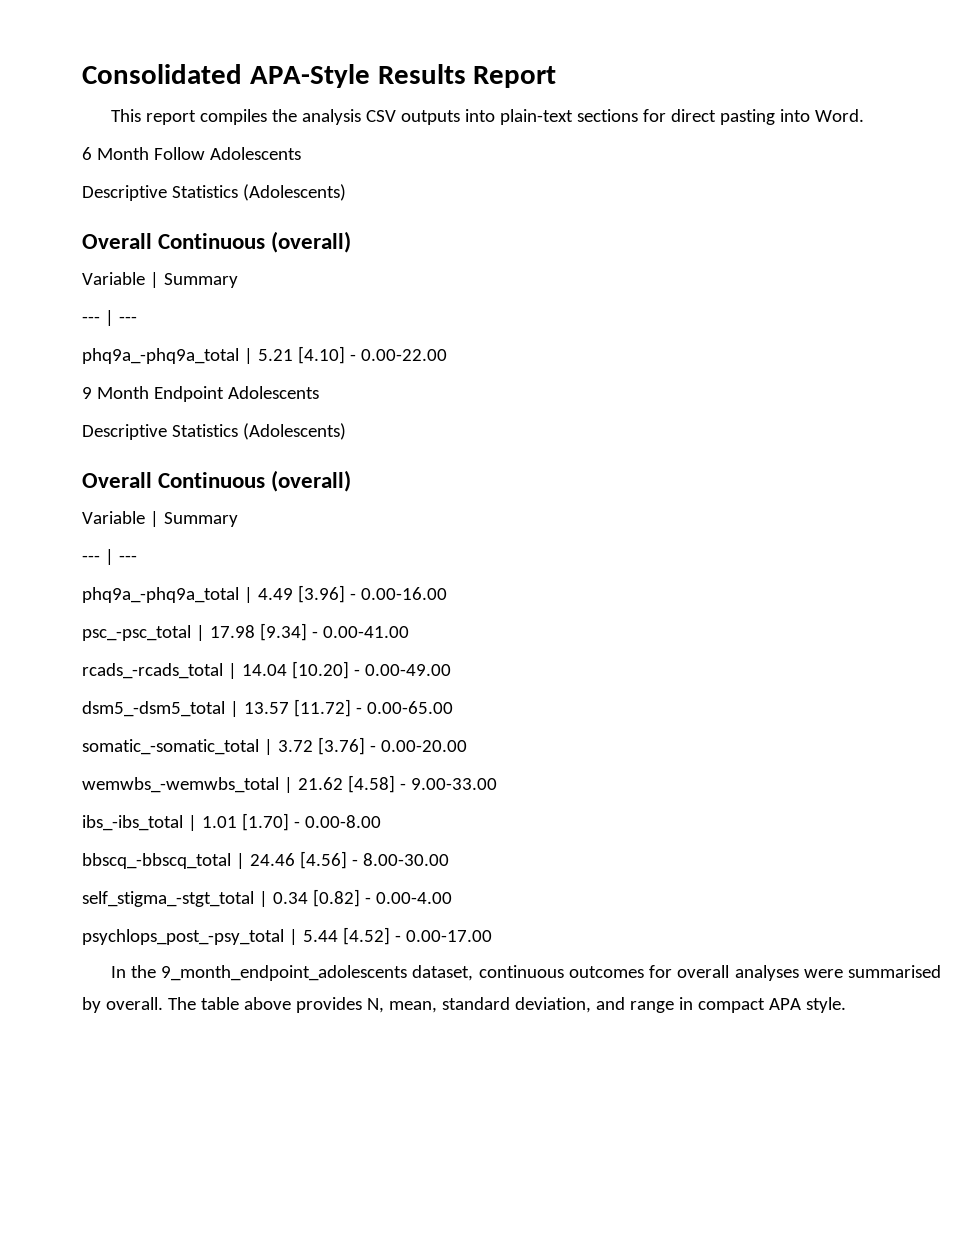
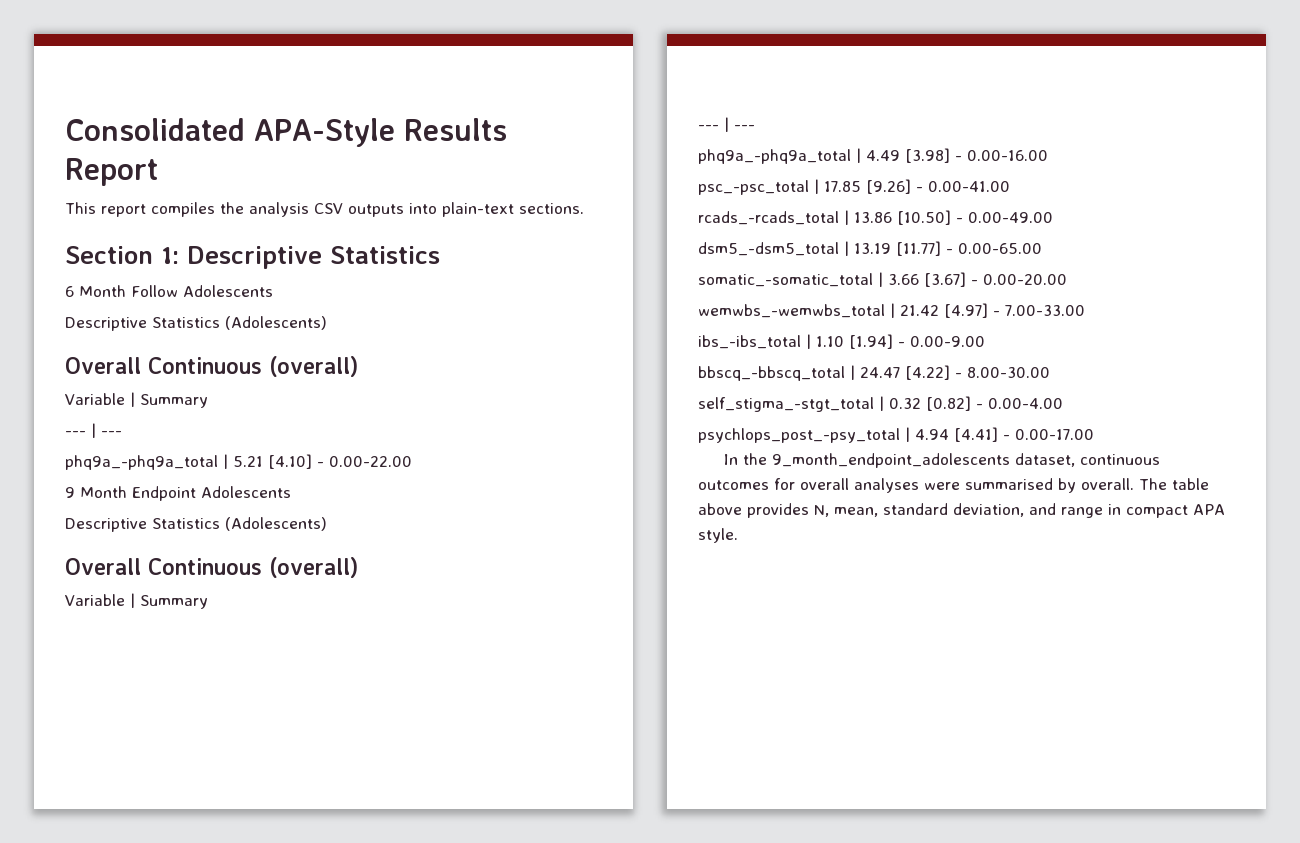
- This report compiles the analysis CSV outputs into plain-text sections for direct pasting into Word.
+ This report compiles the analysis CSV outputs into plain-text sections.
+ Section 1: Descriptive Statistics
- phq9a_-phq9a_total | 4.49 [3.96] - 0.00-16.00
+ phq9a_-phq9a_total | 4.49 [3.98] - 0.00-16.00
- psc_-psc_total | 17.98 [9.34] - 0.00-41.00
+ psc_-psc_total | 17.85 [9.26] - 0.00-41.00
- rcads_-rcads_total | 14.04 [10.20] - 0.00-49.00
+ rcads_-rcads_total | 13.86 [10.50] - 0.00-49.00
- dsm5_-dsm5_total | 13.57 [11.72] - 0.00-65.00
+ dsm5_-dsm5_total | 13.19 [11.77] - 0.00-65.00
- somatic_-somatic_total | 3.72 [3.76] - 0.00-20.00
+ somatic_-somatic_total | 3.66 [3.67] - 0.00-20.00
- wemwbs_-wemwbs_total | 21.62 [4.58] - 9.00-33.00
- ibs_-ibs_total | 1.01 [1.70] - 0.00-8.00
+ wemwbs_-wemwbs_total | 21.42 [4.97] - 7.00-33.00
+ ibs_-ibs_total | 1.10 [1.94] - 0.00-9.00
- bbscq_-bbscq_total | 24.46 [4.56] - 8.00-30.00
+ bbscq_-bbscq_total | 24.47 [4.22] - 8.00-30.00
- self_stigma_-stgt_total | 0.34 [0.82] - 0.00-4.00
+ self_stigma_-stgt_total | 0.32 [0.82] - 0.00-4.00
- psychlops_post_-psy_total | 5.44 [4.52] - 0.00-17.00
+ psychlops_post_-psy_total | 4.94 [4.41] - 0.00-17.00

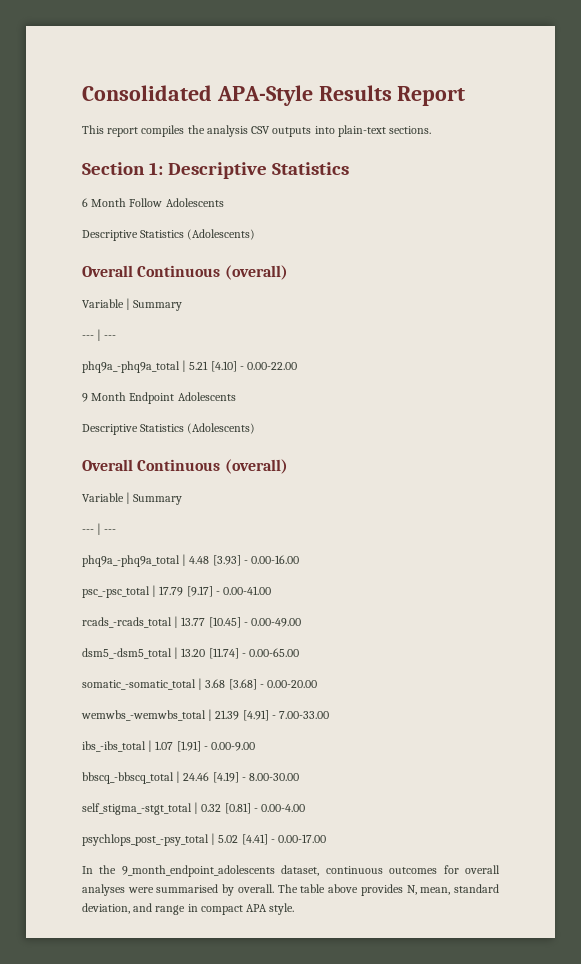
- phq9a_-phq9a_total | 4.49 [3.98] - 0.00-16.00
+ phq9a_-phq9a_total | 4.48 [3.93] - 0.00-16.00
- psc_-psc_total | 17.85 [9.26] - 0.00-41.00
+ psc_-psc_total | 17.79 [9.17] - 0.00-41.00
- rcads_-rcads_total | 13.86 [10.50] - 0.00-49.00
+ rcads_-rcads_total | 13.77 [10.45] - 0.00-49.00
- dsm5_-dsm5_total | 13.19 [11.77] - 0.00-65.00
+ dsm5_-dsm5_total | 13.20 [11.74] - 0.00-65.00
- somatic_-somatic_total | 3.66 [3.67] - 0.00-20.00
+ somatic_-somatic_total | 3.68 [3.68] - 0.00-20.00
- wemwbs_-wemwbs_total | 21.42 [4.97] - 7.00-33.00
+ wemwbs_-wemwbs_total | 21.39 [4.91] - 7.00-33.00
- ibs_-ibs_total | 1.10 [1.94] - 0.00-9.00
+ ibs_-ibs_total | 1.07 [1.91] - 0.00-9.00
- bbscq_-bbscq_total | 24.47 [4.22] - 8.00-30.00
+ bbscq_-bbscq_total | 24.46 [4.19] - 8.00-30.00
- self_stigma_-stgt_total | 0.32 [0.82] - 0.00-4.00
+ self_stigma_-stgt_total | 0.32 [0.81] - 0.00-4.00
- psychlops_post_-psy_total | 4.94 [4.41] - 0.00-17.00
+ psychlops_post_-psy_total | 5.02 [4.41] - 0.00-17.00

